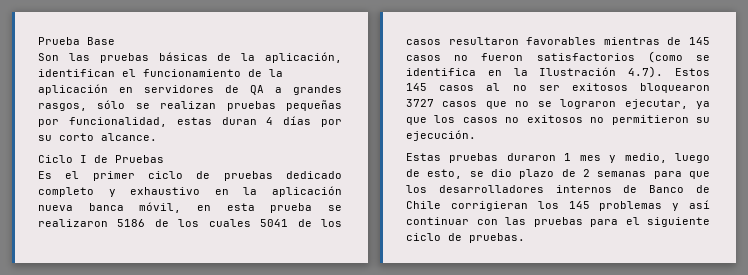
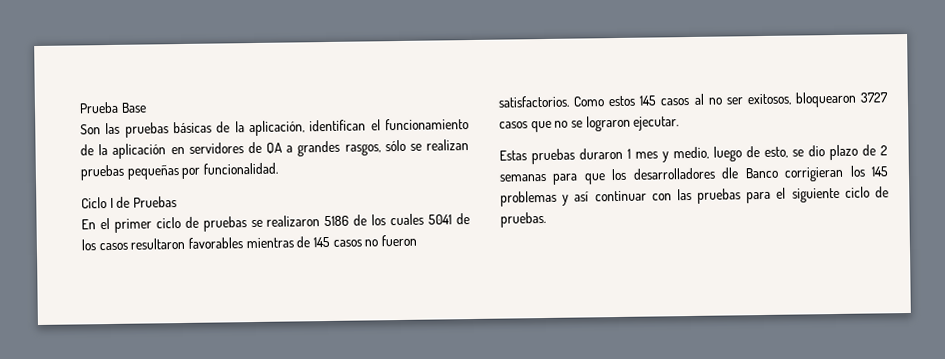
- Son las pruebas básicas de la aplicación, identifican el funcionamiento de la aplicación en servidores de QA a grandes rasgos, sólo se realizan pruebas pequeñas por funcionalidad, estas duran 4 días por su corto alcance.
+ Son las pruebas básicas de la aplicación, identifican el funcionamiento de la aplicación en servidores de QA a grandes rasgos, sólo se realizan pruebas pequeñas por funcionalidad.
- Es el primer ciclo de pruebas dedicado completo y exhaustivo en la aplicación nueva banca móvil, en esta prueba se realizaron 5186 de los cuales 5041 de los casos resultaron favorables mientras de 145 casos no fueron satisfactorios (como se identifica en la Ilustración 4.7). Estos 145 casos al no ser exitosos bloquearon 3727 casos que no se lograron ejecutar, ya que los casos no exitosos no permitieron su ejecución.
+ En el primer ciclo de pruebas se realizaron 5186 de los cuales 5041 de los casos resultaron favorables mientras de 145 casos no fueron satisfactorios. Como estos 145 casos al no ser exitosos, bloquearon 3727 casos que no se lograron ejecutar.
- Estas pruebas duraron 1 mes y medio, luego de esto, se dio plazo de 2 semanas para que los desarrolladores internos de Banco de Chile corrigieran los 145 problemas y así continuar con las pruebas para el siguiente ciclo de pruebas.
+ Estas pruebas duraron 1 mes y medio, luego de esto, se dio plazo de 2 semanas para que los desarrolladores dle Banco corrigieran los 145 problemas y así continuar con las pruebas para el siguiente ciclo de pruebas.

